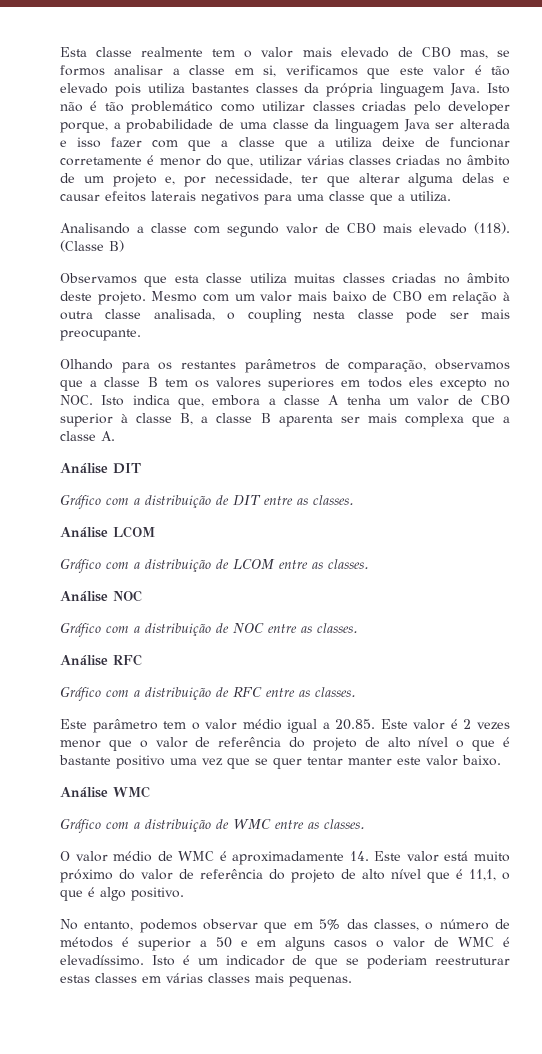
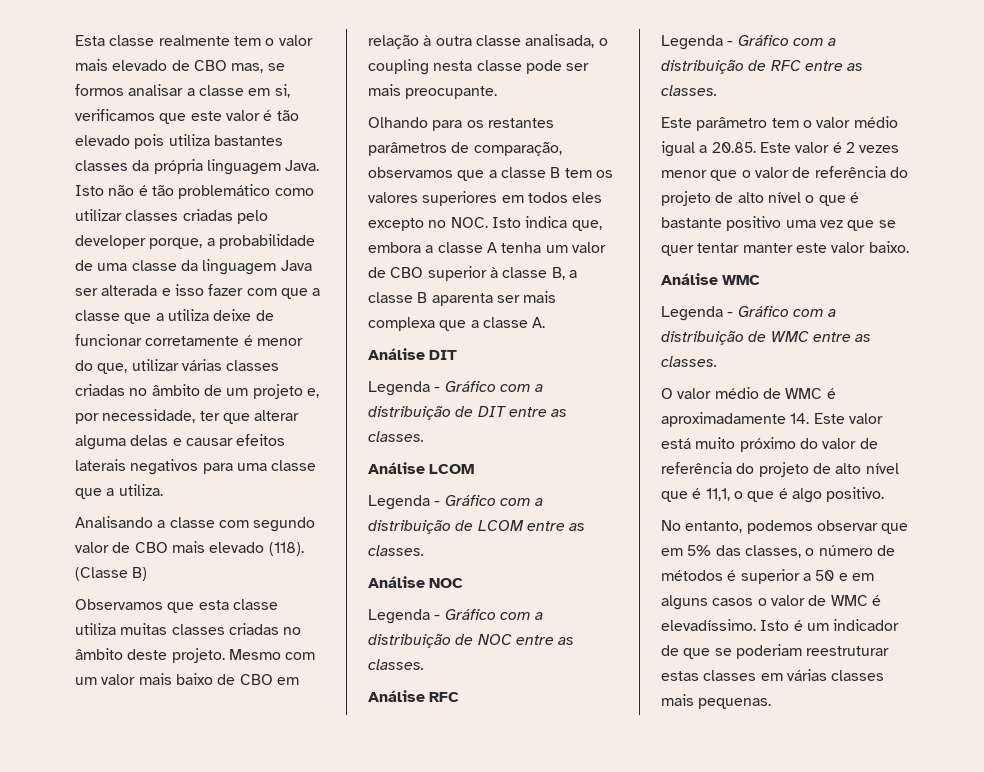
- Gráfico com a distribuição de DIT entre as classes.
+ Legenda - Gráfico com a distribuição de DIT entre as classes.
- Gráfico com a distribuição de LCOM entre as classes.
+ Legenda - Gráfico com a distribuição de LCOM entre as classes.
- Gráfico com a distribuição de NOC entre as classes.
+ Legenda - Gráfico com a distribuição de NOC entre as classes.
- Gráfico com a distribuição de RFC entre as classes.
+ Legenda - Gráfico com a distribuição de RFC entre as classes.
- Gráfico com a distribuição de WMC entre as classes.
+ Legenda - Gráfico com a distribuição de WMC entre as classes.

